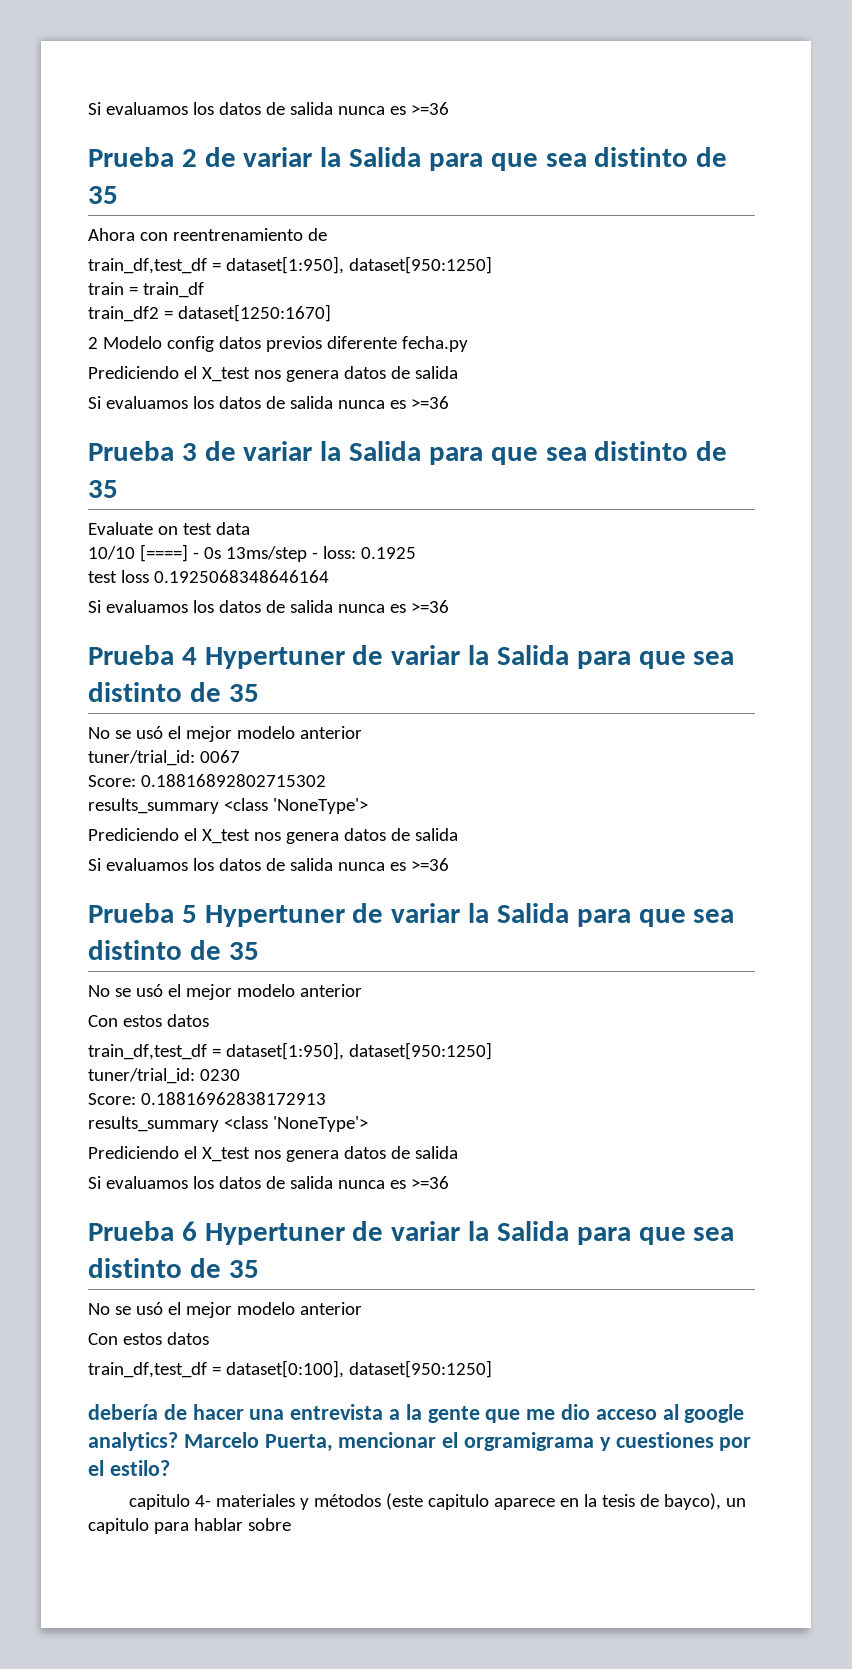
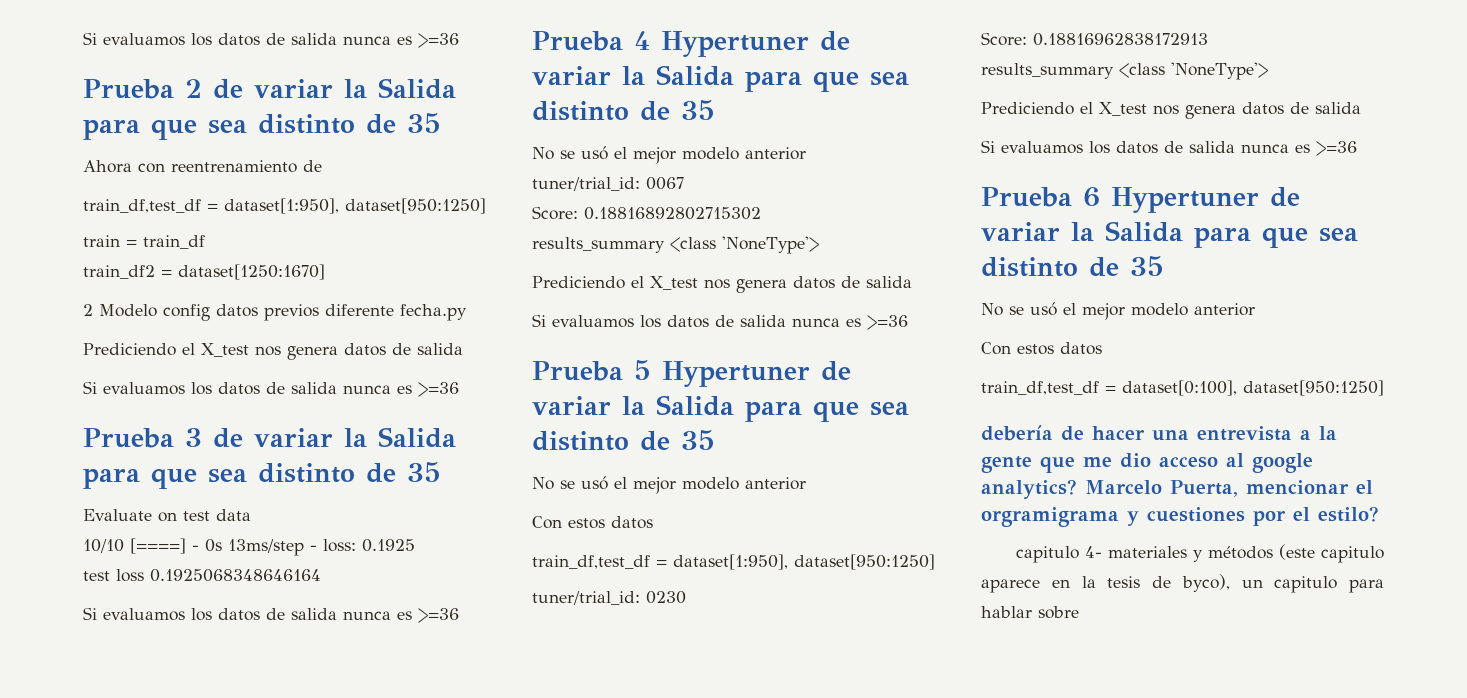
- capitulo 4- materiales y métodos (este capitulo aparece en la tesis de bayco), un capitulo para hablar sobre
+ capitulo 4- materiales y métodos (este capitulo aparece en la tesis de byco), un capitulo para hablar sobre

